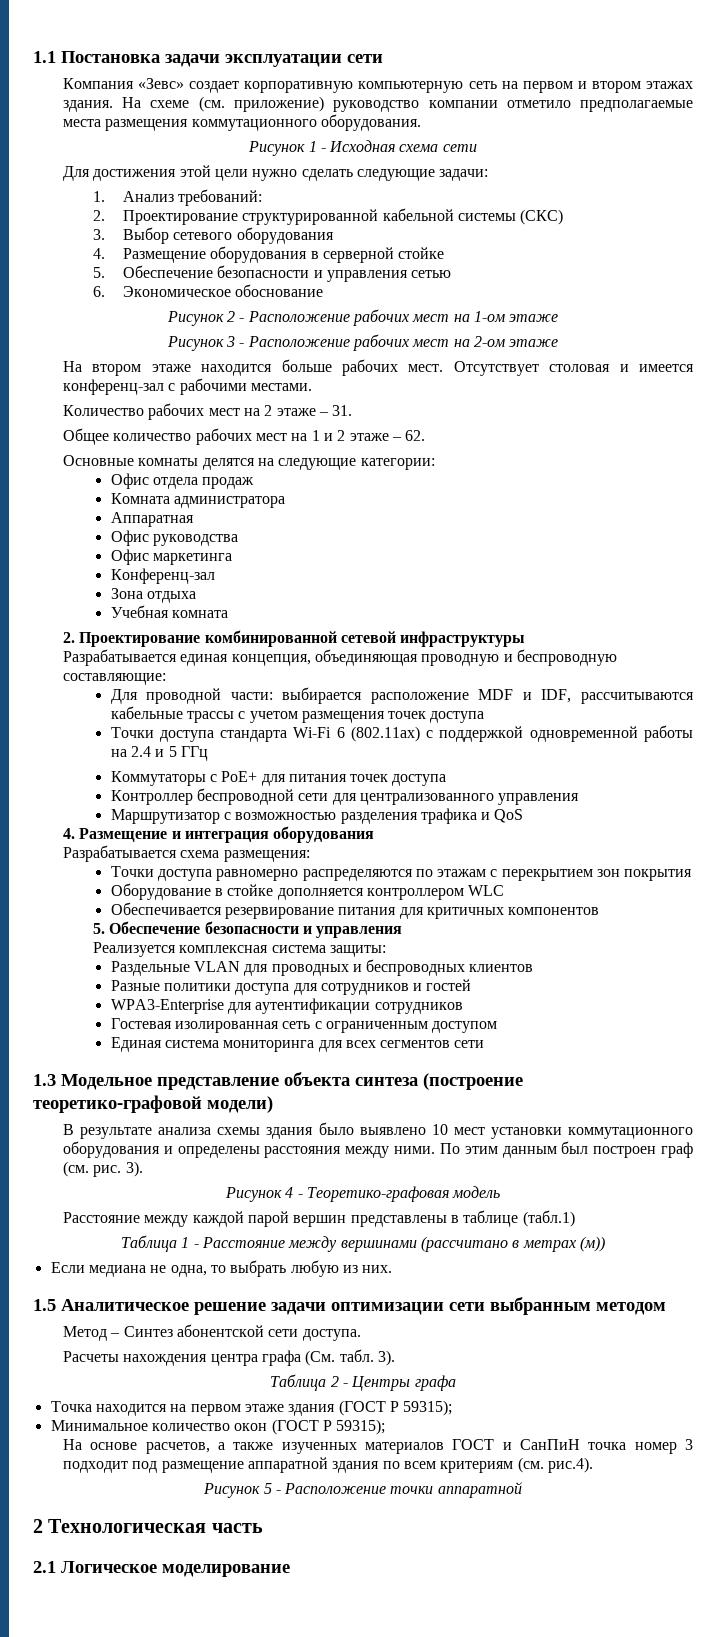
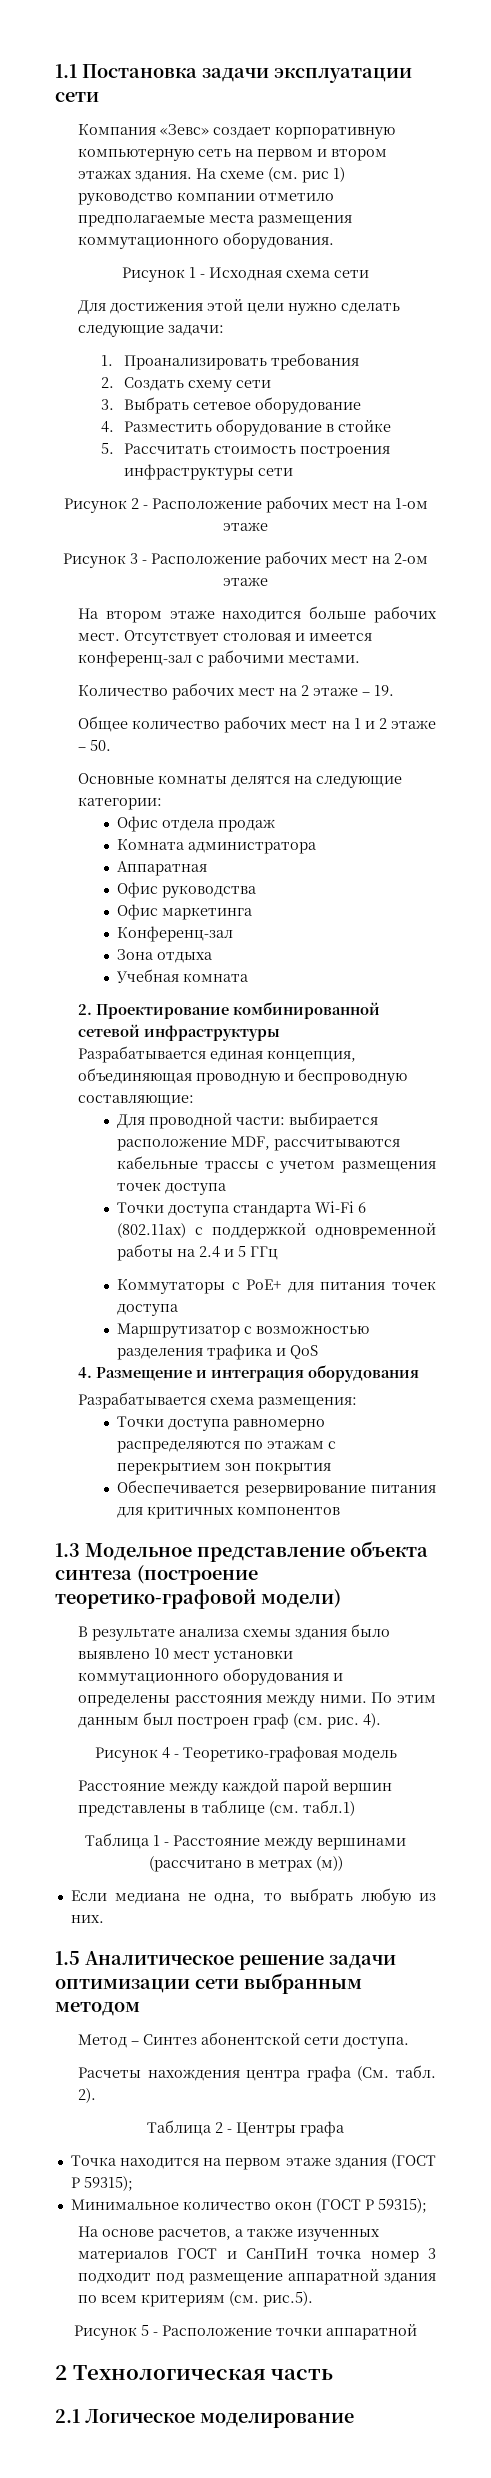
- На схеме (см. приложение) руководство компании отметило предполагаемые места размещения коммутационного оборудования.
+ На схеме (см. рис 1) руководство компании отметило предполагаемые места размещения коммутационного оборудования.
- 1. Анализ требований:
- 2. Проектирование структурированной кабельной системы (СКС)
- 3. Выбор сетевого оборудования
- 4. Размещение оборудования в серверной стойке
- 5. Обеспечение безопасности и управления сетью
- 6. Экономическое обоснование
+ 1. Проанализировать требования
+ 2. Создать схему сети
+ 3. Выбрать сетевое оборудование
+ 4. Разместить оборудование в стойке
+ 5. Рассчитать стоимость построения инфраструктуры сети
- Количество рабочих мест на 2 этаже – 31.
+ Количество рабочих мест на 2 этаже – 19.
- Общее количество рабочих мест на 1 и 2 этаже – 62.
+ Общее количество рабочих мест на 1 и 2 этаже – 50.
- Для проводной части: выбирается расположение MDF и IDF, рассчитываются кабельные трассы с учетом размещения точек доступа
+ Для проводной части: выбирается расположение MDF, рассчитываются кабельные трассы с учетом размещения точек доступа
- Контроллер беспроводной сети для централизованного управления
- Оборудование в стойке дополняется контроллером WLC
  Обеспечивается резервирование питания для критичных компонентов
- 5. Обеспечение безопасности и управления
- Реализуется комплексная система защиты:
- Раздельные VLAN для проводных и беспроводных клиентов
- Разные политики доступа для сотрудников и гостей
- WPA3-Enterprise для аутентификации сотрудников
- Гостевая изолированная сеть с ограниченным доступом
- Единая система мониторинга для всех сегментов сети
- По этим данным был построен граф (см. рис. 3).
+ По этим данным был построен граф (см. рис. 4).
- Расстояние между каждой парой вершин представлены в таблице (табл.1)
+ Расстояние между каждой парой вершин представлены в таблице (см. табл.1)
- Расчеты нахождения центра графа (См. табл. 3).
+ Расчеты нахождения центра графа (См. табл. 2).
- На основе расчетов, а также изученных материалов ГОСТ и СанПиН точка номер 3 подходит под размещение аппаратной здания по всем критериям (см. рис.4).
+ На основе расчетов, а также изученных материалов ГОСТ и СанПиН точка номер 3 подходит под размещение аппаратной здания по всем критериям (см. рис.5).

